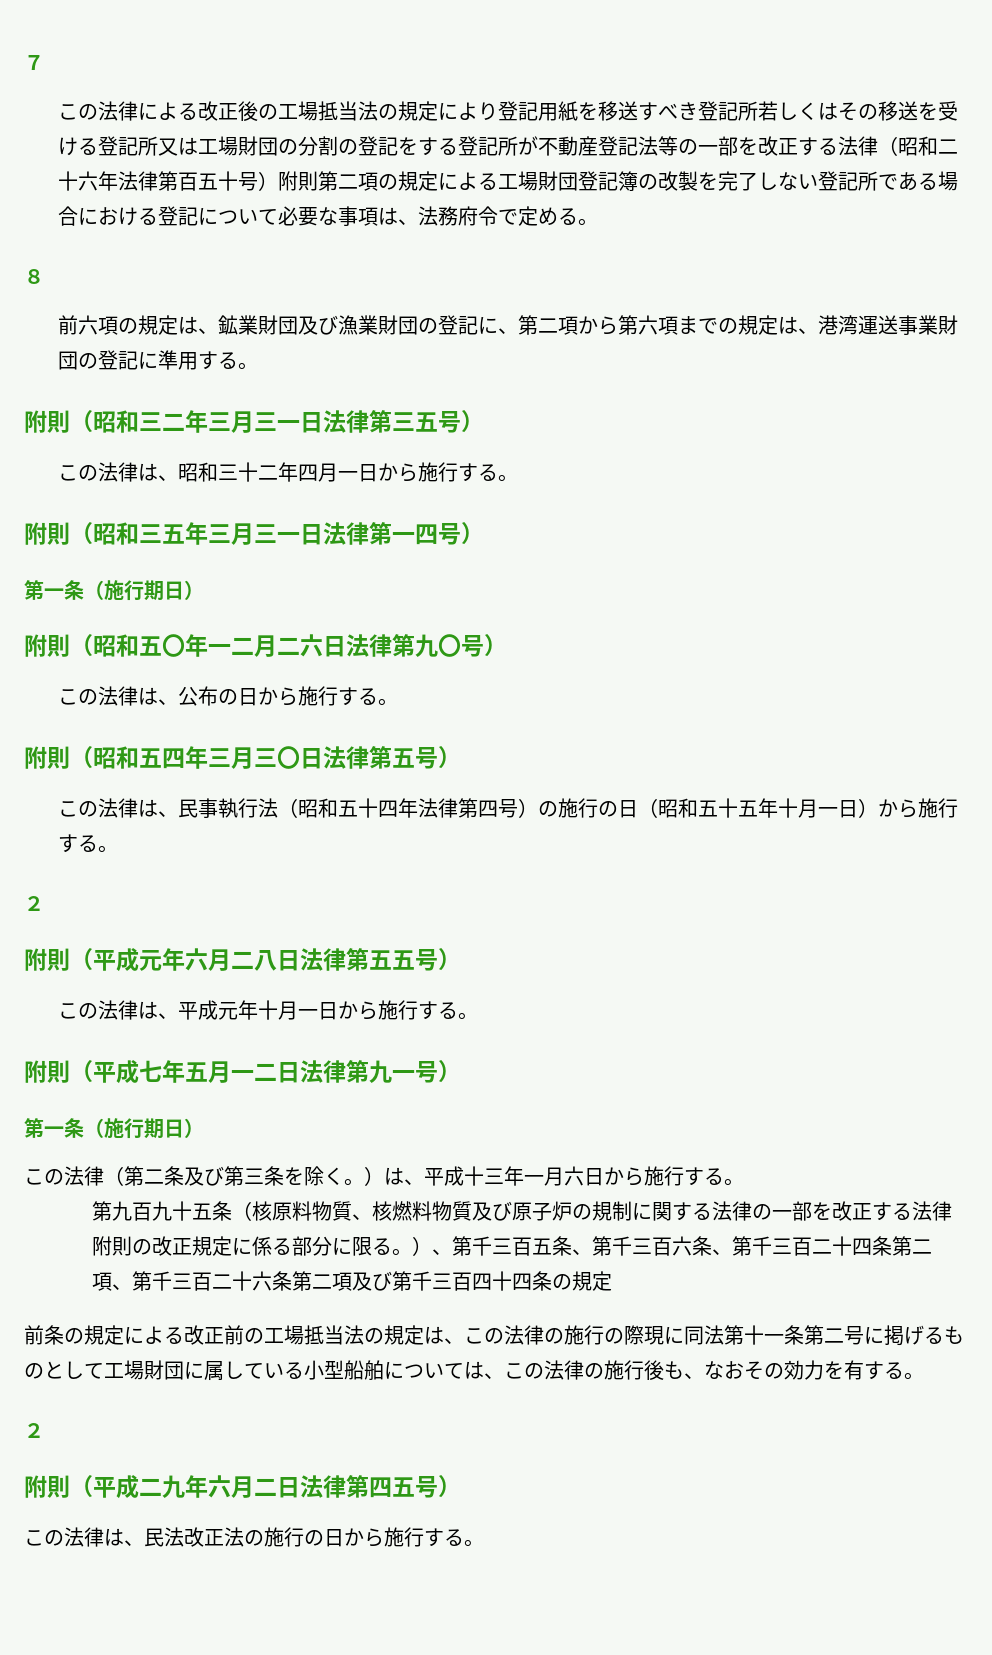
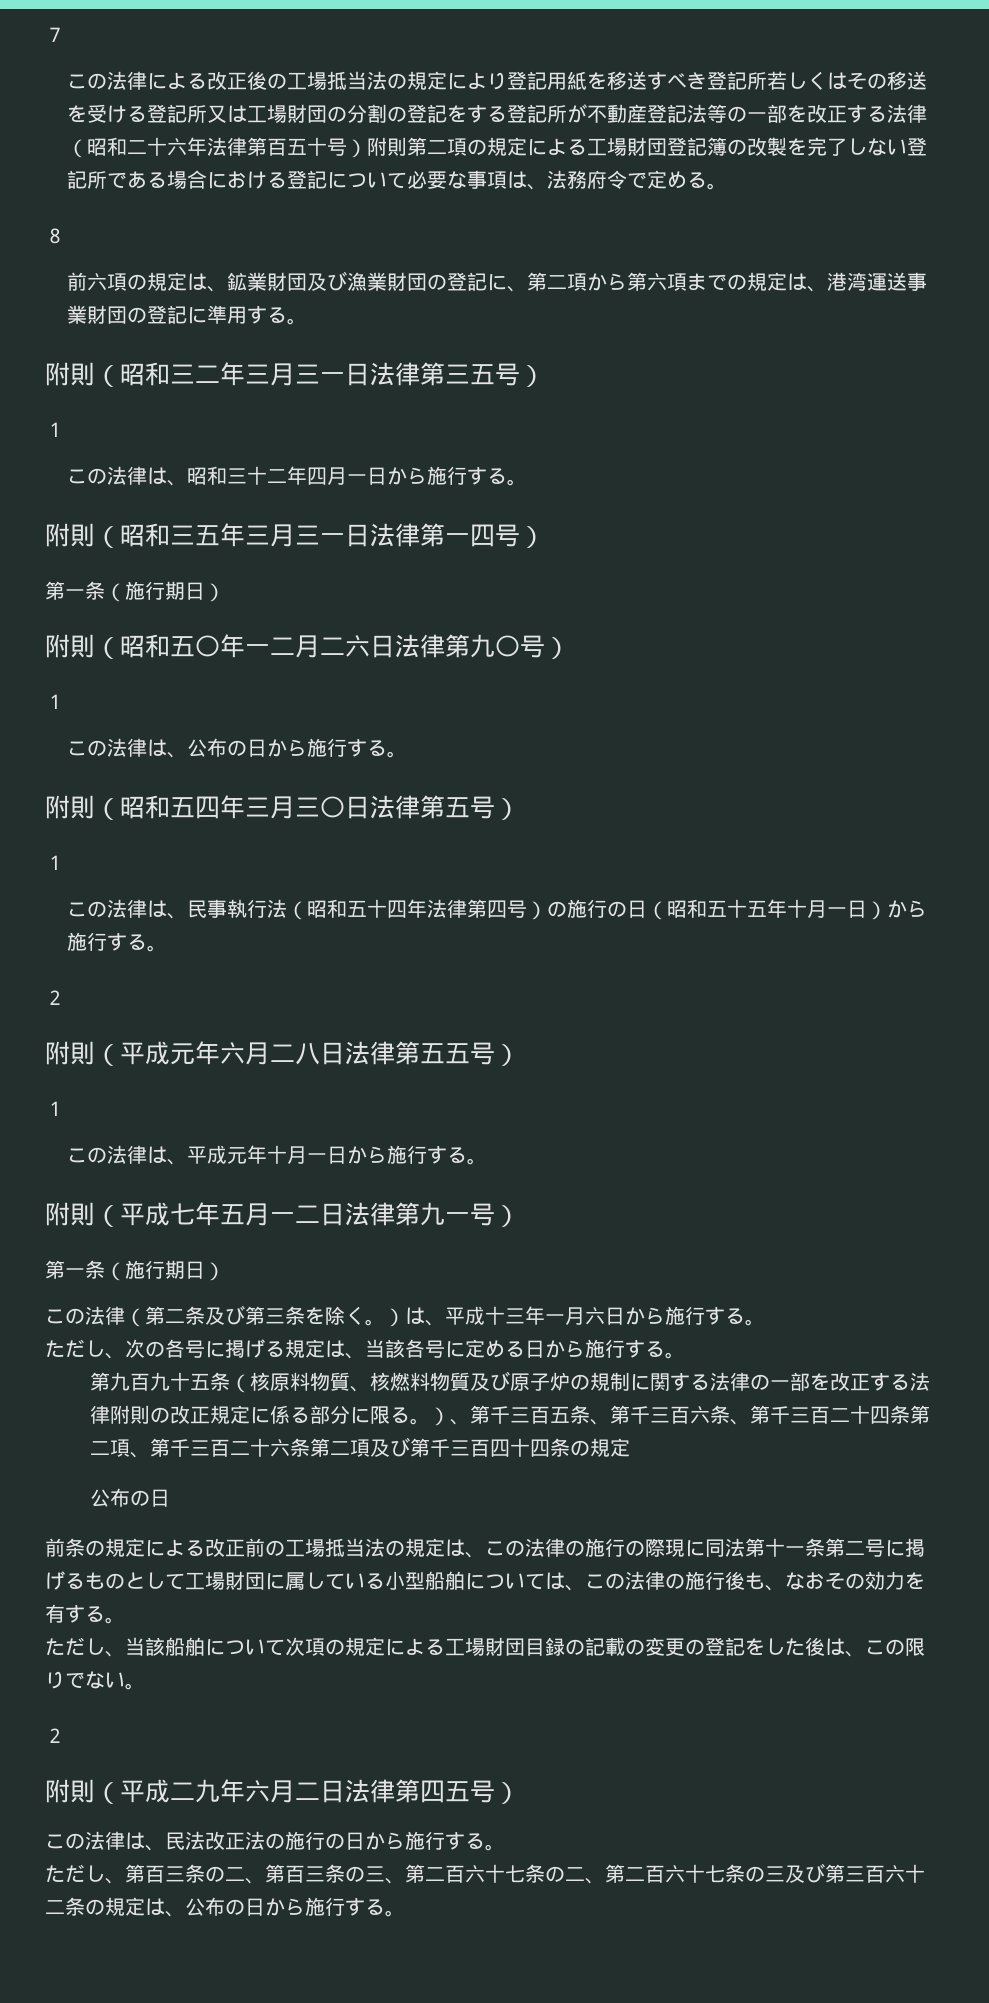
  附則（昭和三二年三月三一日法律第三五号）
+ １
  附則（昭和五〇年一二月二六日法律第九〇号）
+ １
  附則（昭和五四年三月三〇日法律第五号）
+ １
  附則（平成元年六月二八日法律第五五号）
+ １
+ ただし、次の各号に掲げる規定は、当該各号に定める日から施行する。
  第九百九十五条（核原料物質、核燃料物質及び原子炉の規制に関する法律の一部を改正する法律附則の改正規定に係る部分に限る。）、第千三百五条、第千三百六条、第千三百二十四条第二項、第千三百二十六条第二項及び第千三百四十四条の規定
+ 公布の日
+ ただし、当該船舶について次項の規定による工場財団目録の記載の変更の登記をした後は、この限りでない。
+ ただし、第百三条の二、第百三条の三、第二百六十七条の二、第二百六十七条の三及び第三百六十二条の規定は、公布の日から施行する。

